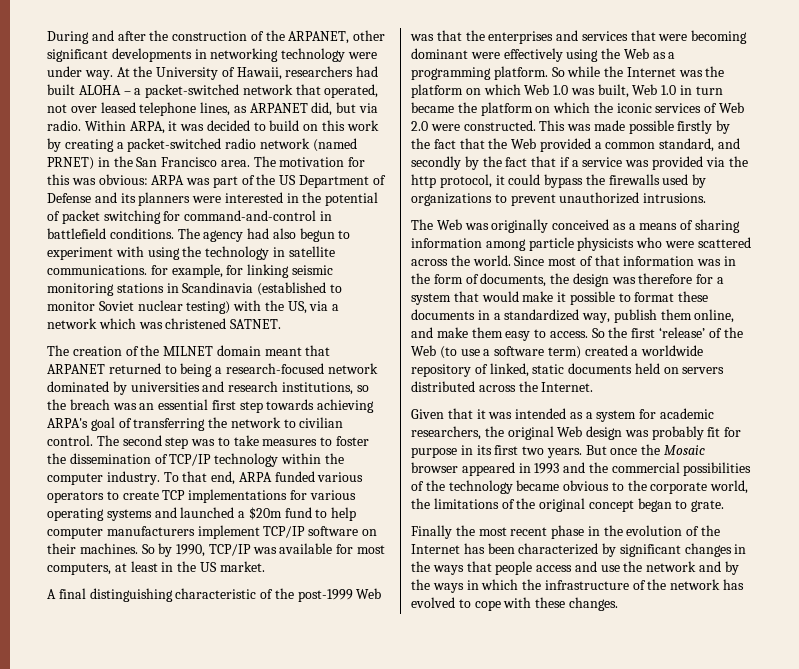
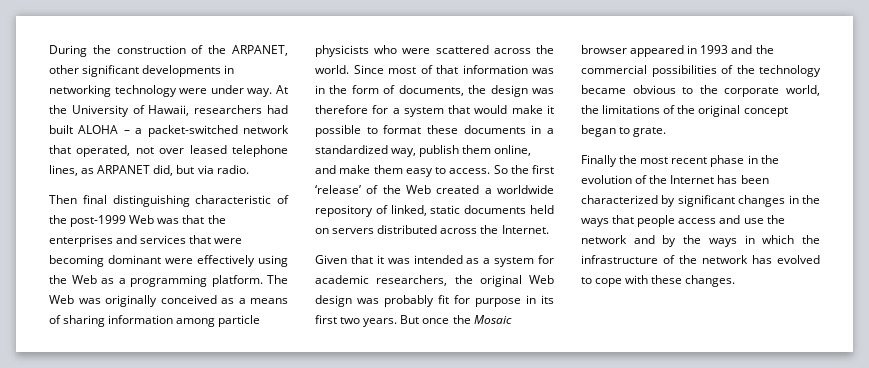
- During and after the construction of the ARPANET, other significant developments in networking technology were under way.
+ During the construction of the ARPANET, other significant developments in networking technology were under way.
- At the University of Hawaii, researchers had built ALOHA – a packet-switched network that operated, not over leased telephone lines, as ARPANET did, but via radio. Within ARPA, it was decided to build on this work by creating a packet-switched radio network (named PRNET) in the San Francisco area. The motivation for this was obvious: ARPA was part of the US Department of Defense and its planners were interested in the potential of packet switching for command-and-control in battlefield conditions. The agency had also begun to experiment with using the technology in satellite communications. for example, for linking seismic monitoring stations in Scandinavia (established to monitor Soviet nuclear testing) with the US, via a network which was christened SATNET.
- The creation of the MILNET domain meant that ARPANET returned to being a research-focused network dominated by universities and research institutions, so the breach was an essential first step towards achieving ARPA's goal of transferring the network to civilian control. The second step was to take measures to foster the dissemination of TCP/IP technology within the computer industry. To that end, ARPA funded various operators to create TCP implementations for various operating systems and launched a $20m fund to help computer manufacturers implement TCP/IP software on their machines. So by 1990, TCP/IP was available for most computers, at least in the US market.
- A final distinguishing characteristic of the post-1999 Web was that the enterprises and services that were becoming dominant were effectively using the Web as a programming platform. So while the Internet was the platform on which Web 1.0 was built, Web 1.0 in turn became the platform on which the iconic services of Web 2.0 were constructed. This was made possible firstly by the fact that the Web provided a common standard, and secondly by the fact that if a service was provided via the http protocol, it could bypass the firewalls used by organizations to prevent unauthorized intrusions.
- The Web was originally conceived as a means of sharing information among particle physicists who were scattered across the world.
+ At the University of Hawaii, researchers had built ALOHA – a packet-switched network that operated, not over leased telephone lines, as ARPANET did, but via radio.
+ Then final distinguishing characteristic of the post-1999 Web was that the enterprises and services that were becoming dominant were effectively using the Web as a programming platform. The Web was originally conceived as a means of sharing information among particle physicists who were scattered across the world.
- So the first ‘release’ of the Web (to use a software term) created a worldwide repository of linked, static documents held on servers distributed across the Internet.
+ So the first ‘release’ of the Web created a worldwide repository of linked, static documents held on servers distributed across the Internet.

